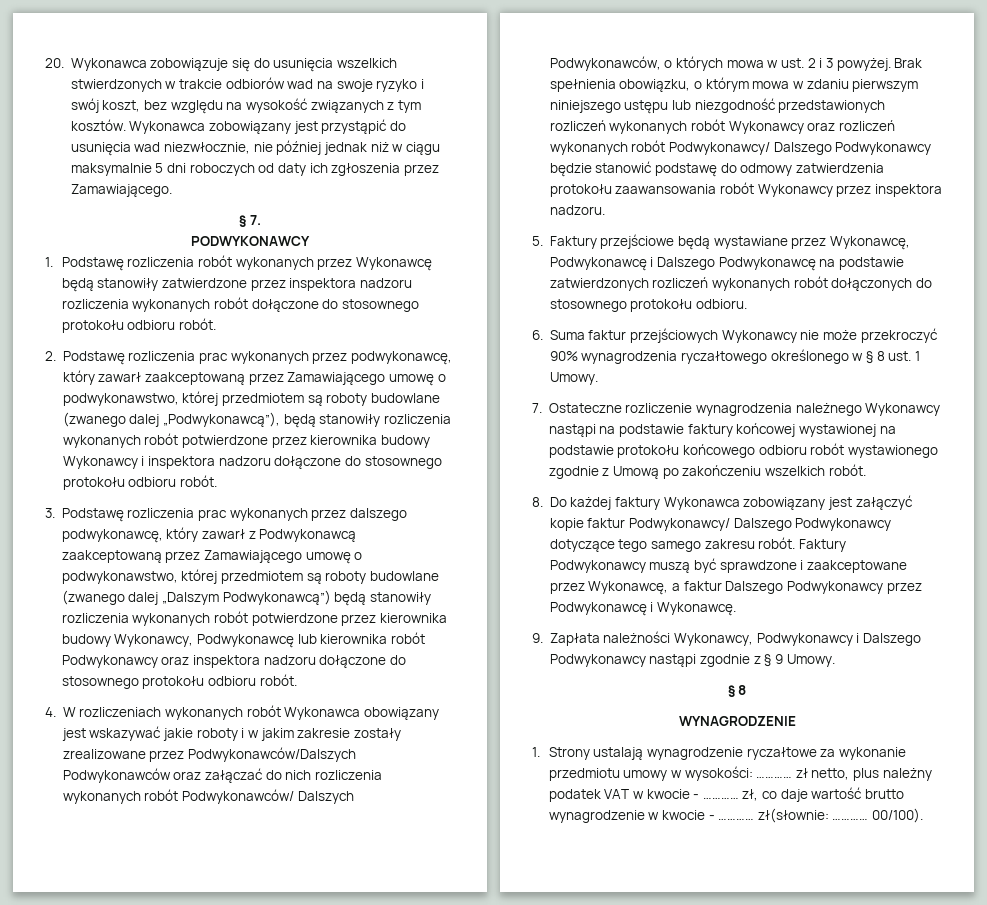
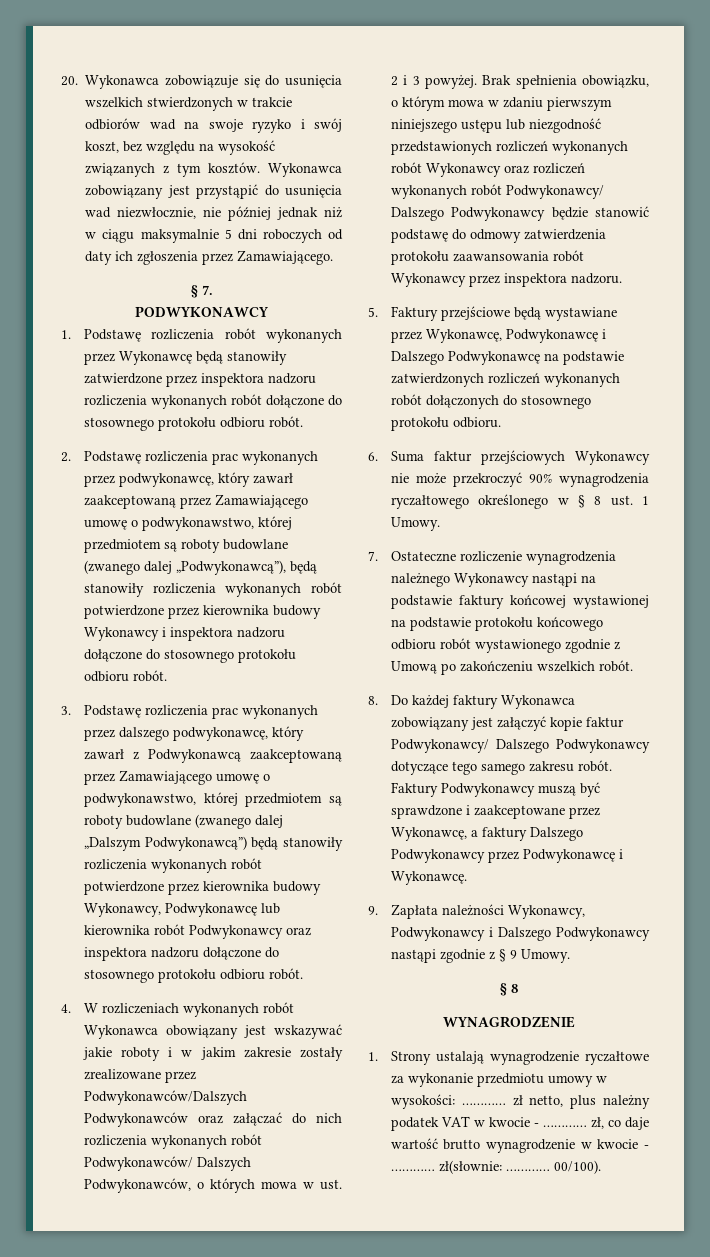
- Faktury Podwykonawcy muszą być sprawdzone i zaakceptowane przez Wykonawcę, a faktur Dalszego Podwykonawcy przez Podwykonawcę i Wykonawcę.
+ Faktury Podwykonawcy muszą być sprawdzone i zaakceptowane przez Wykonawcę, a faktury Dalszego Podwykonawcy przez Podwykonawcę i Wykonawcę.

